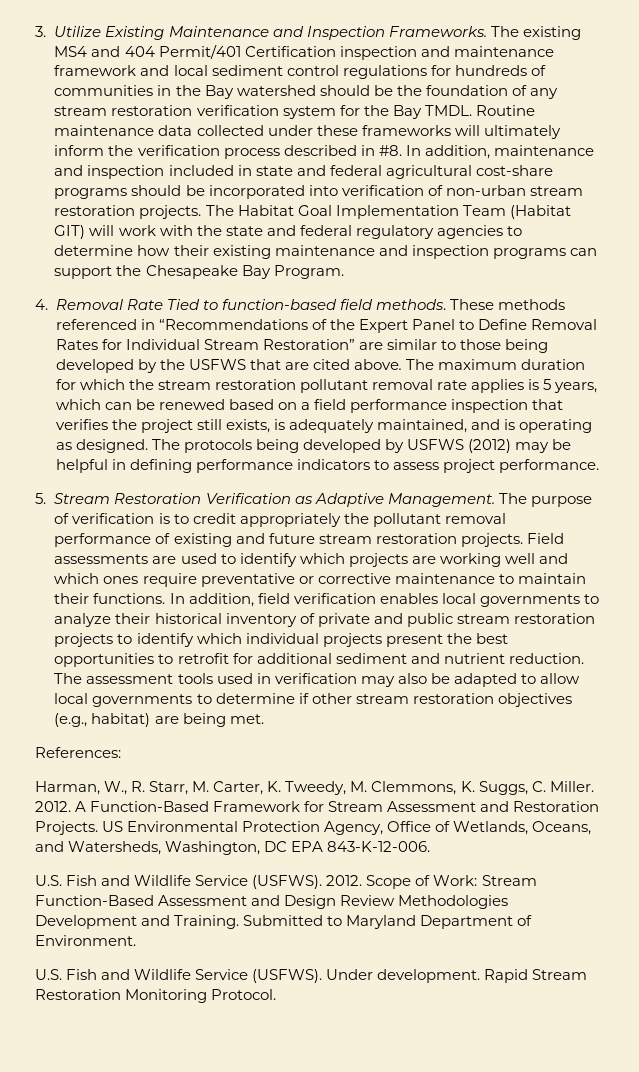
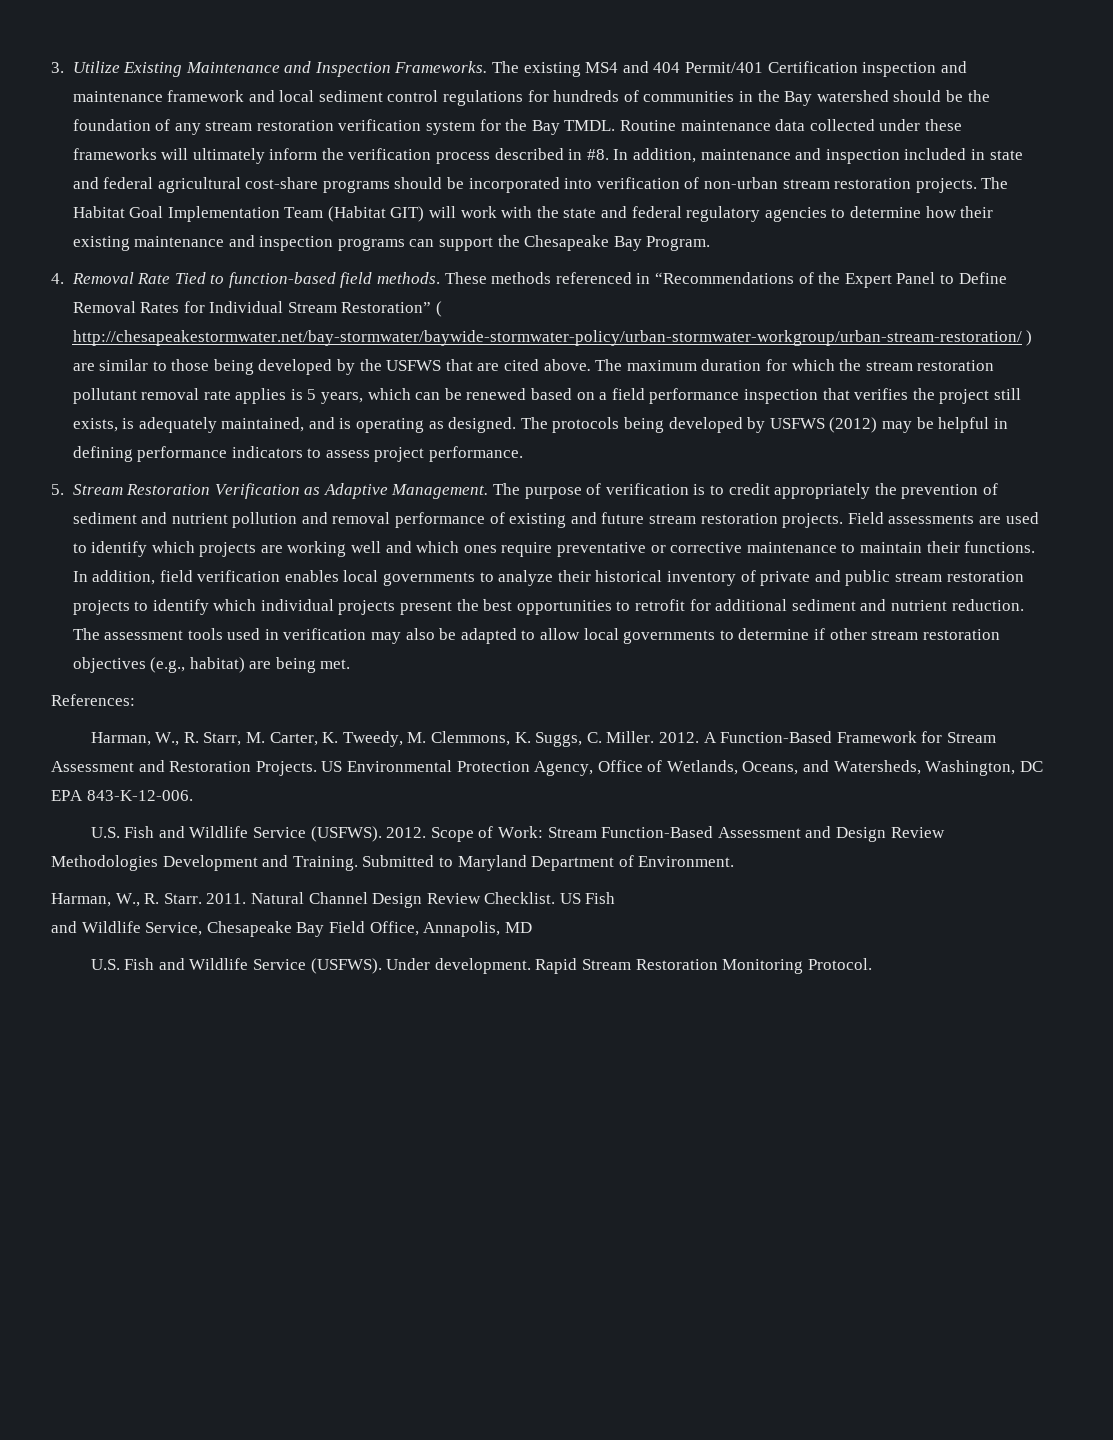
- These methods referenced in “Recommendations of the Expert Panel to Define Removal Rates for Individual Stream Restoration” are similar to those being developed by the USFWS that are cited above.
+ These methods referenced in “Recommendations of the Expert Panel to Define Removal Rates for Individual Stream Restoration” ( http://chesapeakestormwater.net/bay-stormwater/baywide-stormwater-policy/urban-stormwater-workgroup/urban-stream-restoration/ ) are similar to those being developed by the USFWS that are cited above.
- The purpose of verification is to credit appropriately the pollutant removal performance of existing and future stream restoration projects.
+ The purpose of verification is to credit appropriately the prevention of sediment and nutrient pollution and removal performance of existing and future stream restoration projects.
+ Harman, W., R. Starr. 2011. Natural Channel Design Review Checklist. US Fish
+ and Wildlife Service, Chesapeake Bay Field Office, Annapolis, MD

